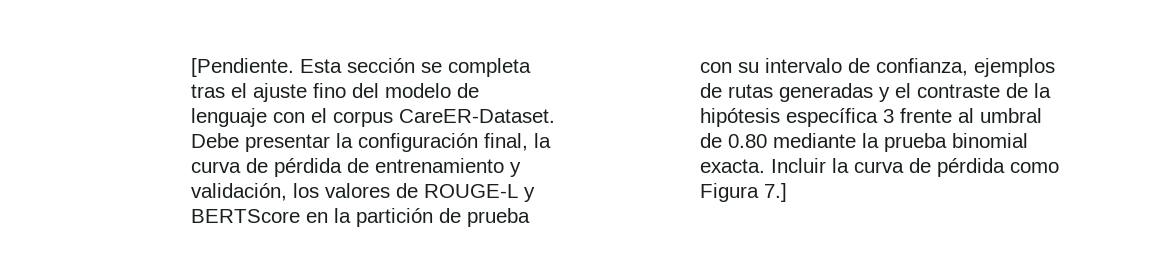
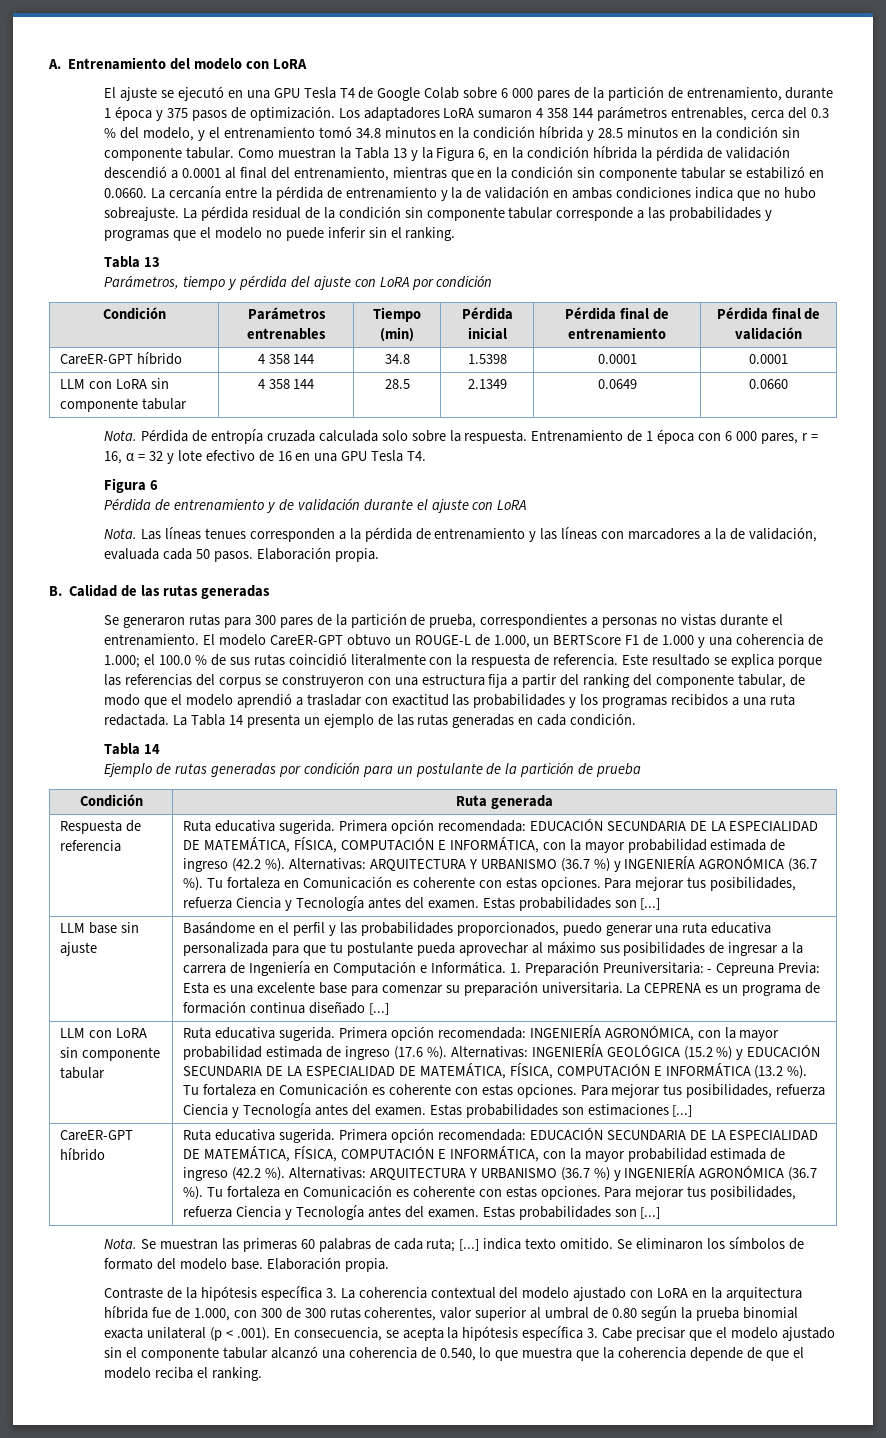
- [Pendiente. Esta sección se completa tras el ajuste fino del modelo de lenguaje con el corpus CareER-Dataset. Debe presentar la configuración final, la curva de pérdida de entrenamiento y validación, los valores de ROUGE-L y BERTScore en la partición de prueba con su intervalo de confianza, ejemplos de rutas generadas y el contraste de la hipótesis específica 3 frente al umbral de 0.80 mediante la prueba binomial exacta. Incluir la curva de pérdida como Figura 7.]
+ A. Entrenamiento del modelo con LoRA
+ El ajuste se ejecutó en una GPU Tesla T4 de Google Colab sobre 6 000 pares de la partición de entrenamiento, durante 1 época y 375 pasos de optimización. Los adaptadores LoRA sumaron 4 358 144 parámetros entrenables, cerca del 0.3 % del modelo, y el entrenamiento tomó 34.8 minutos en la condición híbrida y 28.5 minutos en la condición sin componente tabular. Como muestran la Tabla 13 y la Figura 6, en la condición híbrida la pérdida de validación descendió a 0.0001 al final del entrenamiento, mientras que en la condición sin componente tabular se estabilizó en 0.0660. La cercanía entre la pérdida de entrenamiento y la de validación en ambas condiciones indica que no hubo sobreajuste. La pérdida residual de la condición sin componente tabular corresponde a las probabilidades y programas que el modelo no puede inferir sin el ranking.
+ Tabla 13
+ Parámetros, tiempo y pérdida del ajuste con LoRA por condición
+ Condición | Parámetros entrenables | Tiempo (min) | Pérdida inicial | Pérdida final de entrenamiento | Pérdida final de validación
+ CareER-GPT híbrido | 4 358 144 | 34.8 | 1.5398 | 0.0001 | 0.0001
+ LLM con LoRA sin componente tabular | 4 358 144 | 28.5 | 2.1349 | 0.0649 | 0.0660
+ Nota. Pérdida de entropía cruzada calculada solo sobre la respuesta. Entrenamiento de 1 época con 6 000 pares, r = 16, α = 32 y lote efectivo de 16 en una GPU Tesla T4.
+ Figura 6
+ Pérdida de entrenamiento y de validación durante el ajuste con LoRA
+ Nota. Las líneas tenues corresponden a la pérdida de entrenamiento y las líneas con marcadores a la de validación, evaluada cada 50 pasos. Elaboración propia.
+ B. Calidad de las rutas generadas
+ Se generaron rutas para 300 pares de la partición de prueba, correspondientes a personas no vistas durante el entrenamiento. El modelo CareER-GPT obtuvo un ROUGE-L de 1.000, un BERTScore F1 de 1.000 y una coherencia de 1.000; el 100.0 % de sus rutas coincidió literalmente con la respuesta de referencia. Este resultado se explica porque las referencias del corpus se construyeron con una estructura fija a partir del ranking del componente tabular, de modo que el modelo aprendió a trasladar con exactitud las probabilidades y los programas recibidos a una ruta redactada. La Tabla 14 presenta un ejemplo de las rutas generadas en cada condición.
+ Tabla 14
+ Ejemplo de rutas generadas por condición para un postulante de la partición de prueba
+ Condición | Ruta generada
+ Respuesta de referencia | Ruta educativa sugerida. Primera opción recomendada: EDUCACIÓN SECUNDARIA DE LA ESPECIALIDAD DE MATEMÁTICA, FÍSICA, COMPUTACIÓN E INFORMÁTICA, con la mayor probabilidad estimada de ingreso (42.2 %). Alternativas: ARQUITECTURA Y URBANISMO (36.7 %) y INGENIERÍA AGRONÓMICA (36.7 %). Tu fortaleza en Comunicación es coherente con estas opciones. Para mejorar tus posibilidades, refuerza Ciencia y Tecnología antes del examen. Estas probabilidades son [...]
+ LLM base sin ajuste | Basándome en el perfil y las probabilidades proporcionados, puedo generar una ruta educativa personalizada para que tu postulante pueda aprovechar al máximo sus posibilidades de ingresar a la carrera de Ingeniería en Computación e Informática. 1. Preparación Preuniversitaria: - Cepreuna Previa: Esta es una excelente base para comenzar su preparación universitaria. La CEPRENA es un programa de formación continua diseñado [...]
+ LLM con LoRA sin componente tabular | Ruta educativa sugerida. Primera opción recomendada: INGENIERÍA AGRONÓMICA, con la mayor probabilidad estimada de ingreso (17.6 %). Alternativas: INGENIERÍA GEOLÓGICA (15.2 %) y EDUCACIÓN SECUNDARIA DE LA ESPECIALIDAD DE MATEMÁTICA, FÍSICA, COMPUTACIÓN E INFORMÁTICA (13.2 %). Tu fortaleza en Comunicación es coherente con estas opciones. Para mejorar tus posibilidades, refuerza Ciencia y Tecnología antes del examen. Estas probabilidades son estimaciones [...]
+ CareER-GPT híbrido | Ruta educativa sugerida. Primera opción recomendada: EDUCACIÓN SECUNDARIA DE LA ESPECIALIDAD DE MATEMÁTICA, FÍSICA, COMPUTACIÓN E INFORMÁTICA, con la mayor probabilidad estimada de ingreso (42.2 %). Alternativas: ARQUITECTURA Y URBANISMO (36.7 %) y INGENIERÍA AGRONÓMICA (36.7 %). Tu fortaleza en Comunicación es coherente con estas opciones. Para mejorar tus posibilidades, refuerza Ciencia y Tecnología antes del examen. Estas probabilidades son [...]
+ Nota. Se muestran las primeras 60 palabras de cada ruta; [...] indica texto omitido. Se eliminaron los símbolos de formato del modelo base. Elaboración propia.
+ Contraste de la hipótesis específica 3. La coherencia contextual del modelo ajustado con LoRA en la arquitectura híbrida fue de 1.000, con 300 de 300 rutas coherentes, valor superior al umbral de 0.80 según la prueba binomial exacta unilateral (p < .001). En consecuencia, se acepta la hipótesis específica 3. Cabe precisar que el modelo ajustado sin el componente tabular alcanzó una coherencia de 0.540, lo que muestra que la coherencia depende de que el modelo reciba el ranking.

